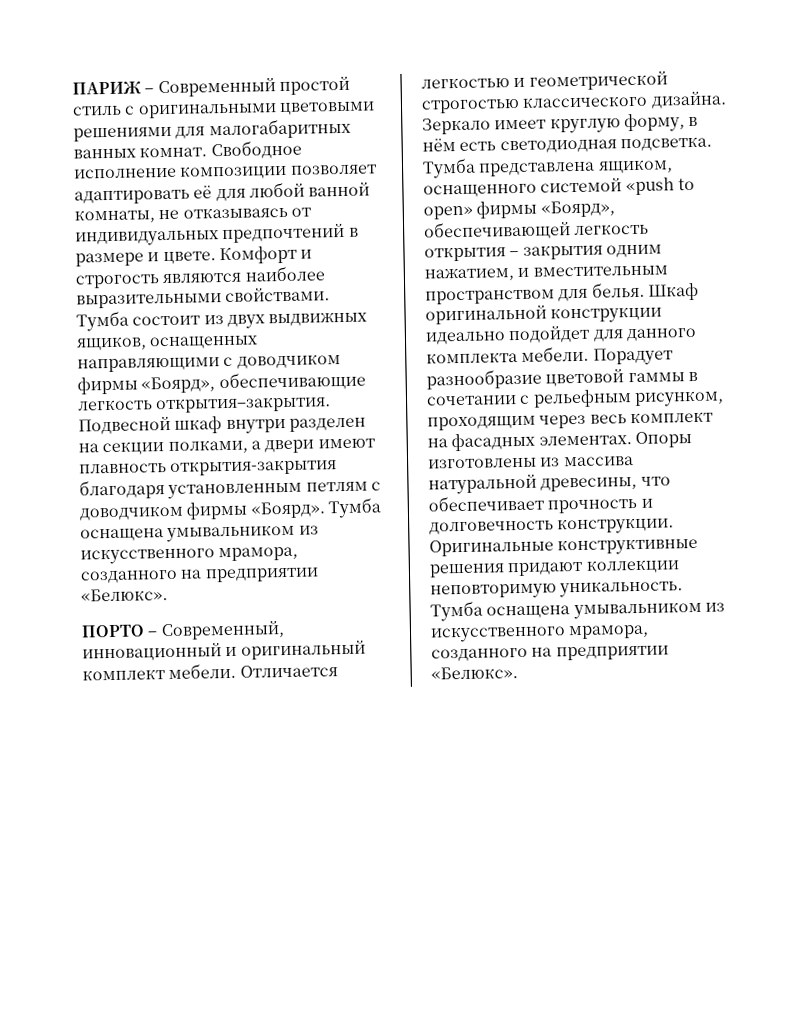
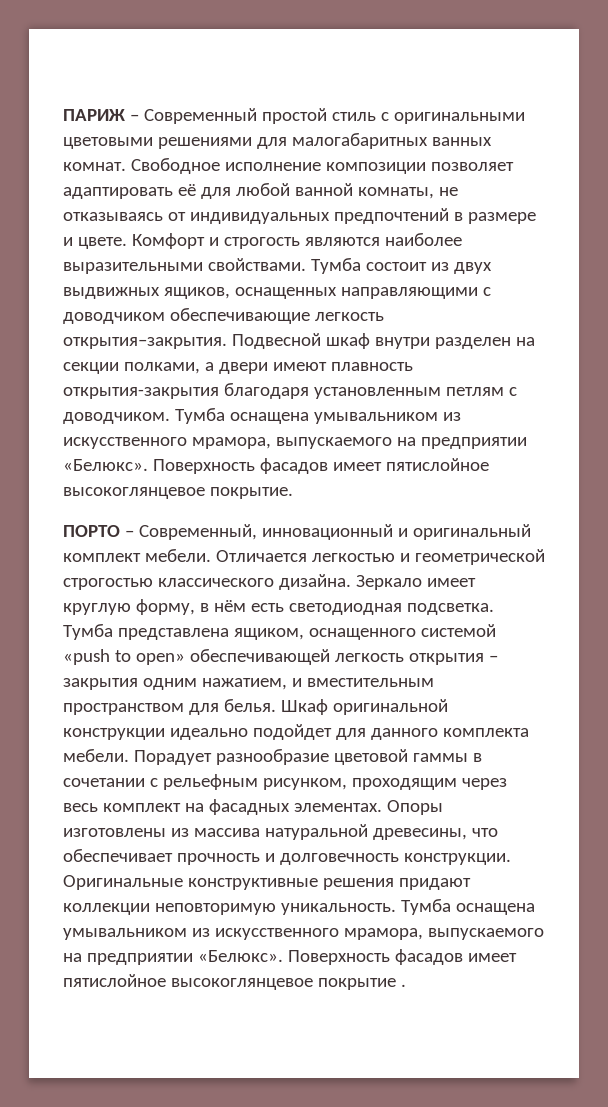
- Тумба состоит из двух выдвижных ящиков, оснащенных направляющими с доводчиком фирмы «Боярд», обеспечивающие легкость открытия–закрытия.
+ Тумба состоит из двух выдвижных ящиков, оснащенных направляющими с доводчиком обеспечивающие легкость открытия–закрытия.
- Подвесной шкаф внутри разделен на секции полками, а двери имеют плавность открытия-закрытия благодаря установленным петлям с доводчиком фирмы «Боярд». Тумба оснащена умывальником из искусственного мрамора, созданного на предприятии «Белюкс».
+ Подвесной шкаф внутри разделен на секции полками, а двери имеют плавность открытия-закрытия благодаря установленным петлям с доводчиком. Тумба оснащена умывальником из искусственного мрамора, выпускаемого на предприятии «Белюкс». Поверхность фасадов имеет пятислойное высокоглянцевое покрытие.
- Тумба представлена ящиком, оснащенного системой «push to open» фирмы «Боярд», обеспечивающей легкость открытия – закрытия одним нажатием, и вместительным пространством для белья.
+ Тумба представлена ящиком, оснащенного системой «push to open» обеспечивающей легкость открытия – закрытия одним нажатием, и вместительным пространством для белья.
- Оригинальные конструктивные решения придают коллекции неповторимую уникальность. Тумба оснащена умывальником из искусственного мрамора, созданного на предприятии «Белюкс».
+ Оригинальные конструктивные решения придают коллекции неповторимую уникальность. Тумба оснащена умывальником из искусственного мрамора, выпускаемого на предприятии «Белюкс». Поверхность фасадов имеет пятислойное высокоглянцевое покрытие .

